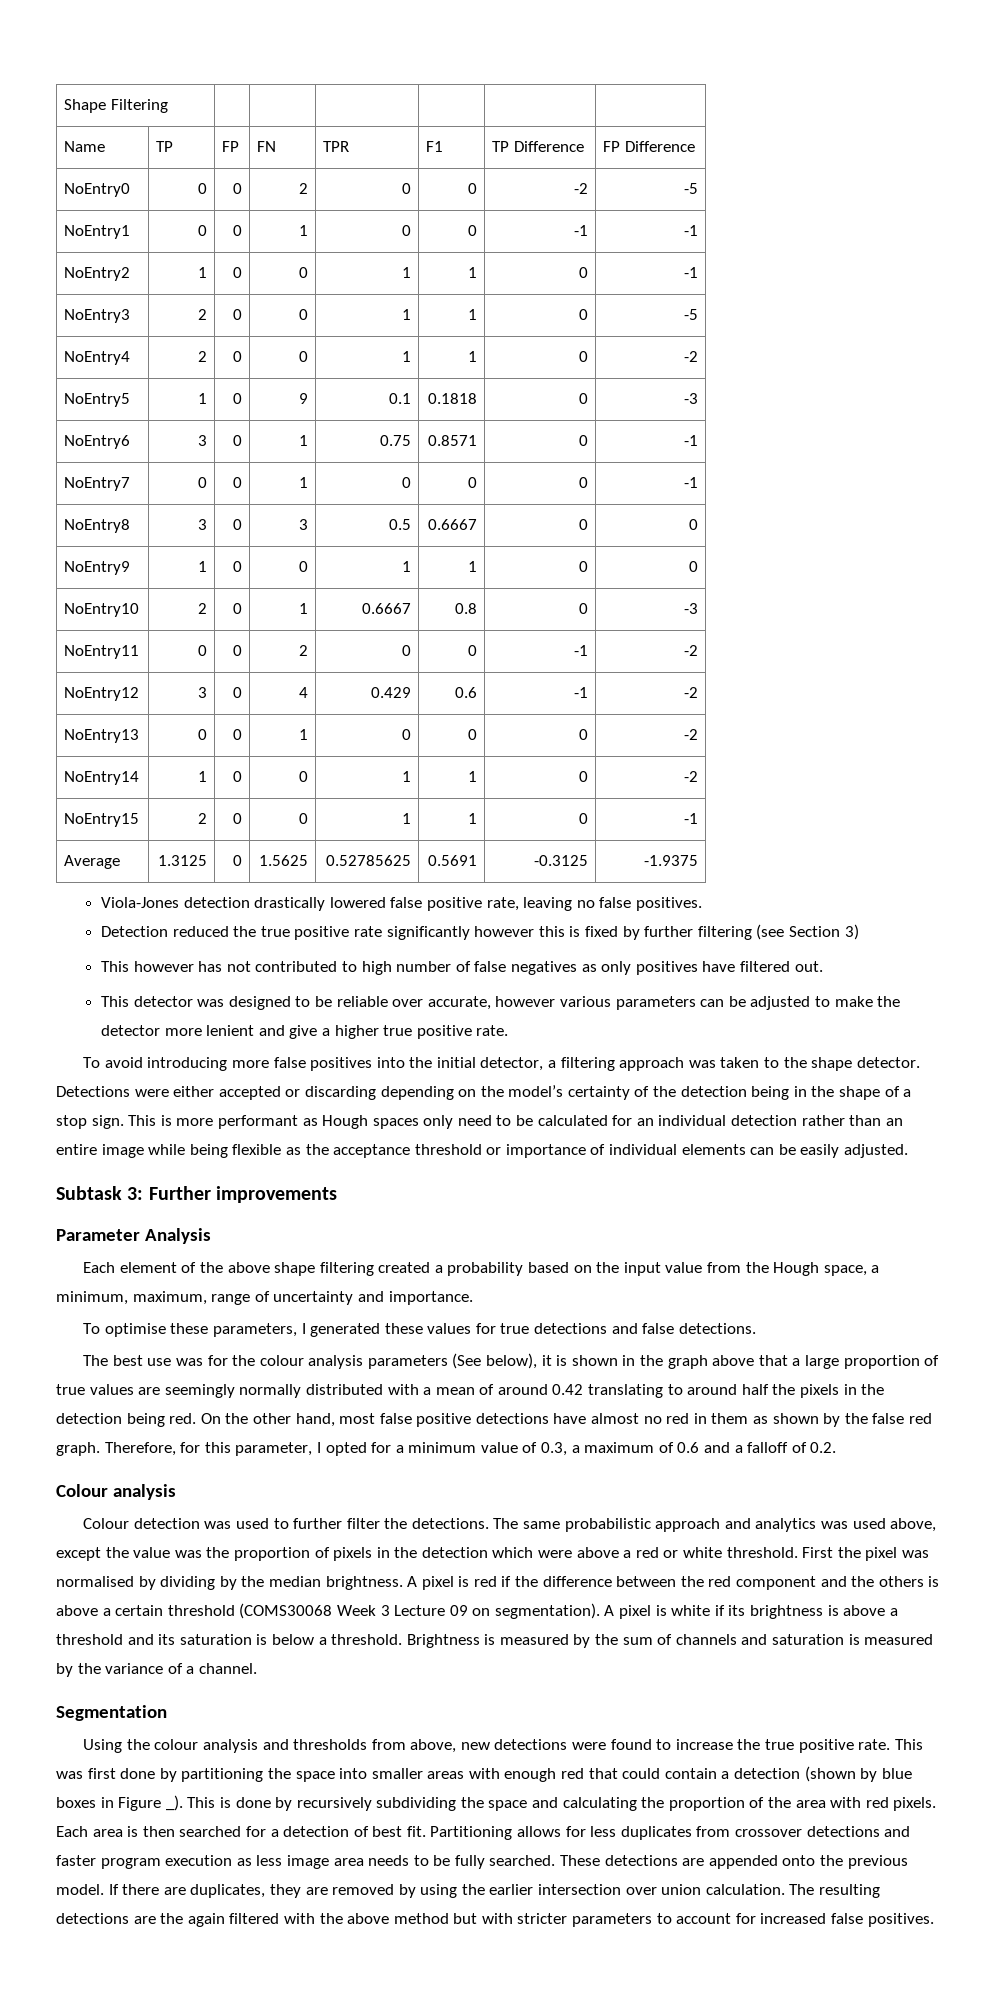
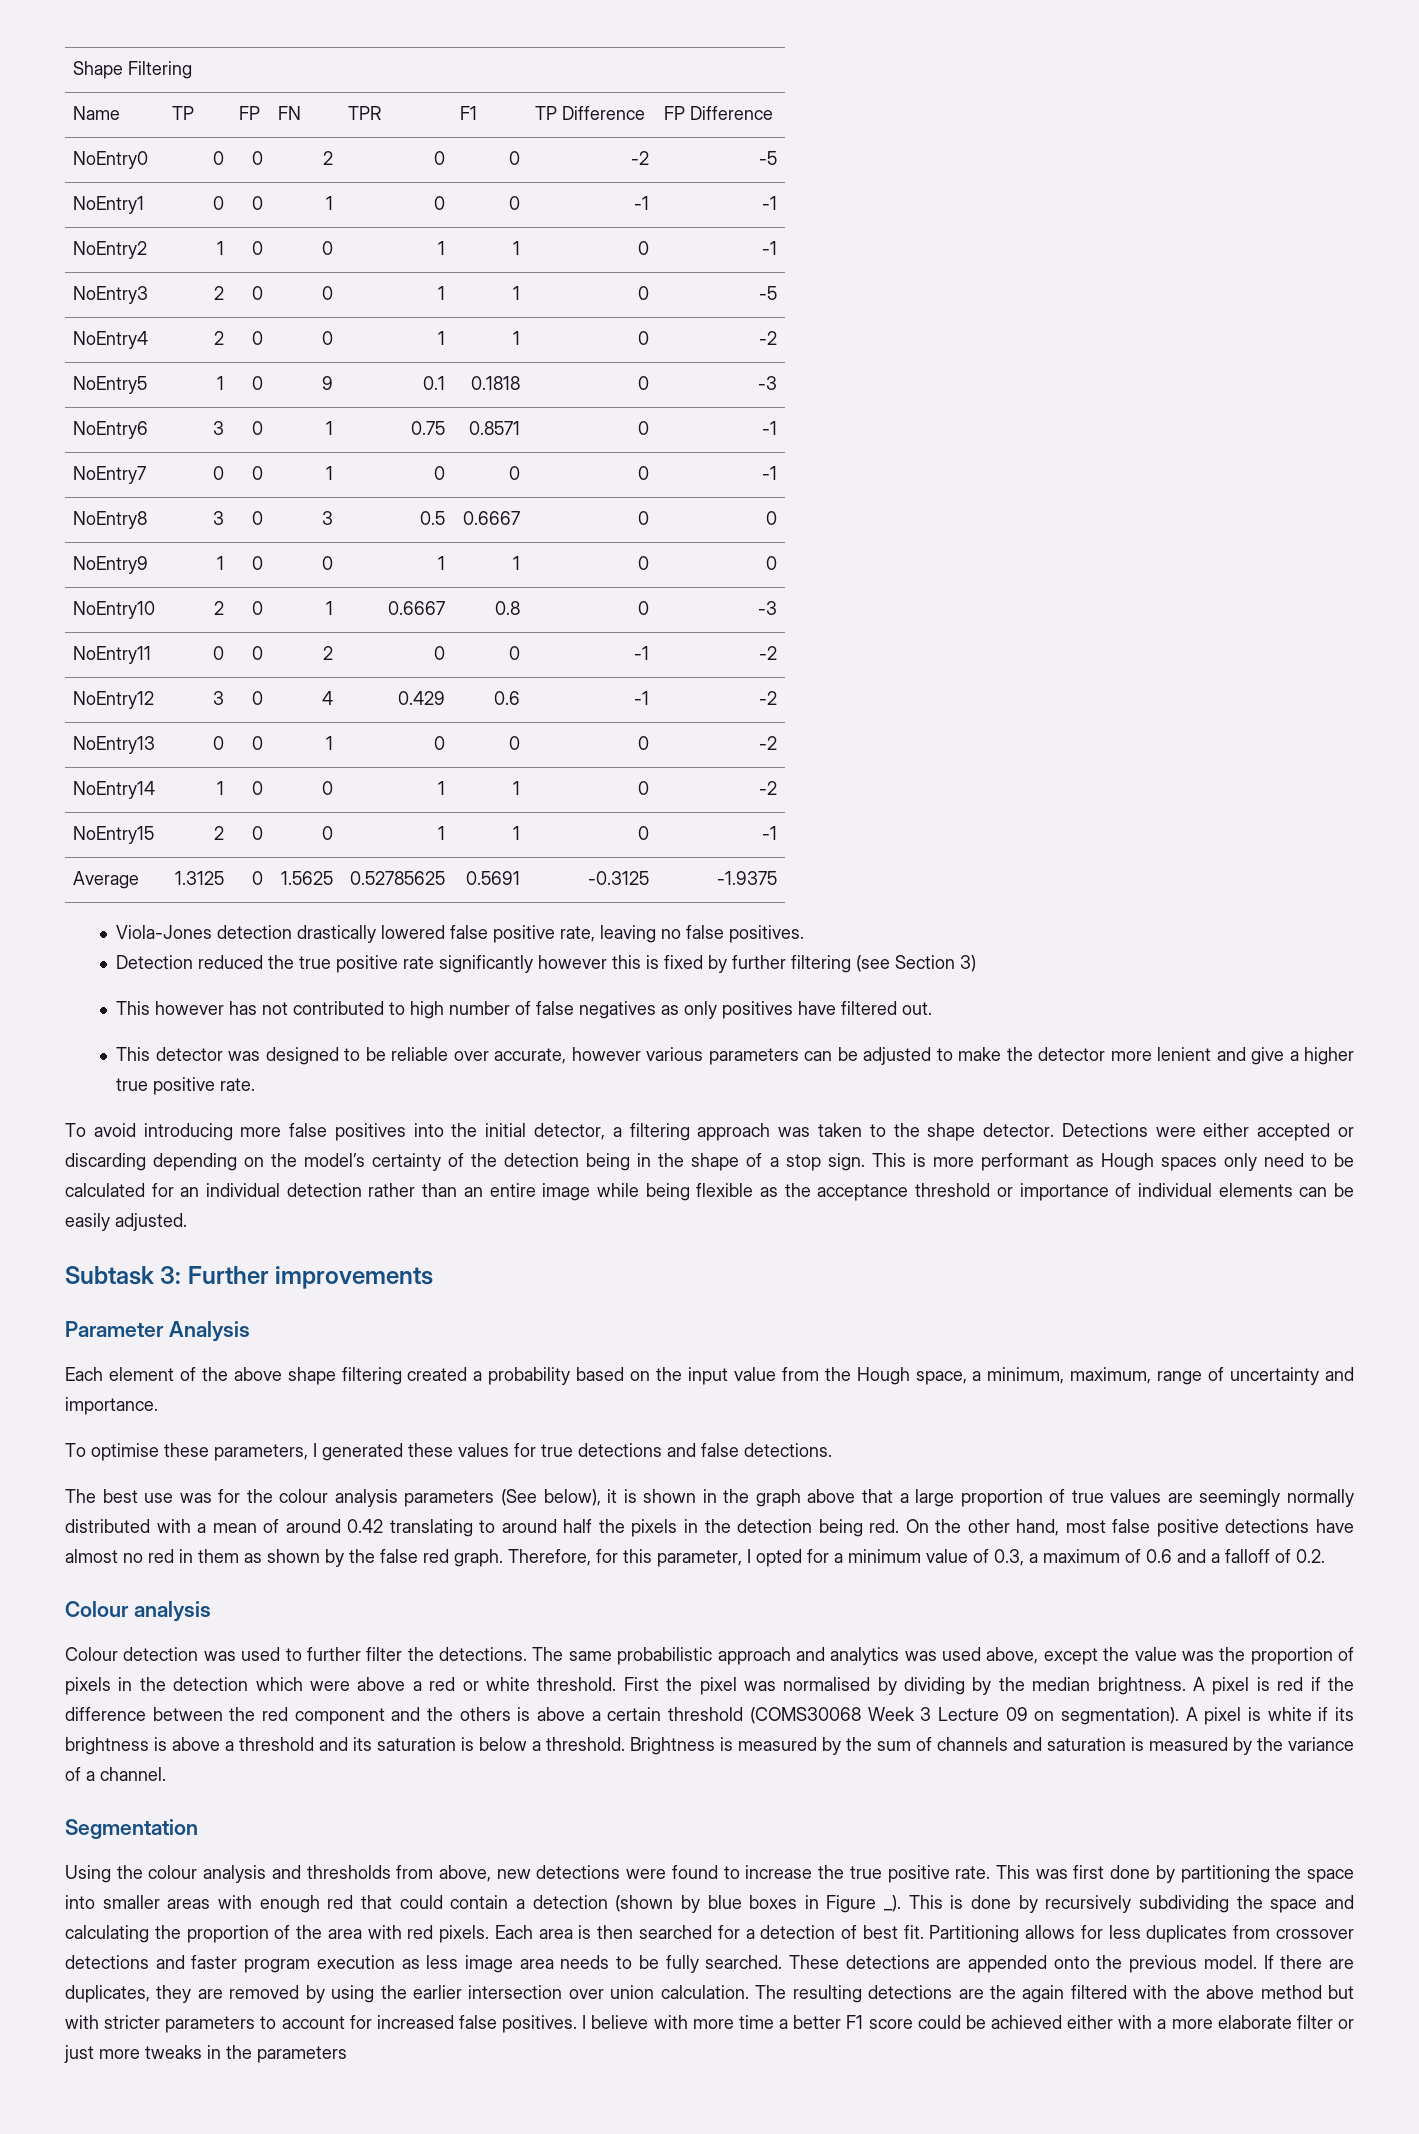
+ I believe with more time a better F1 score could be achieved either with a more elaborate filter or just more tweaks in the parameters

